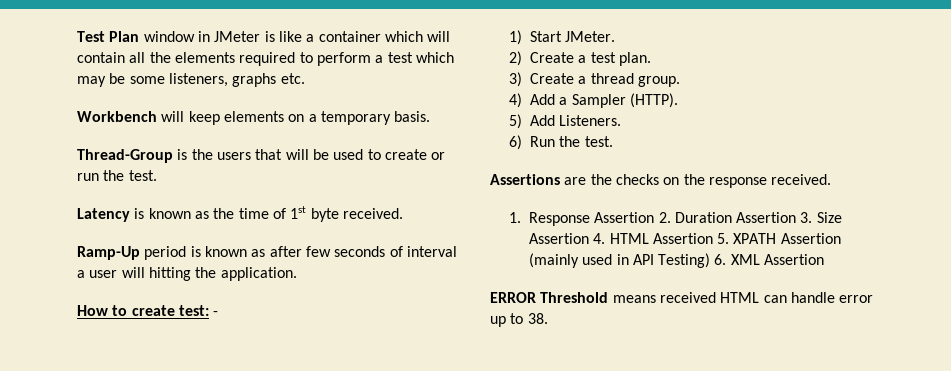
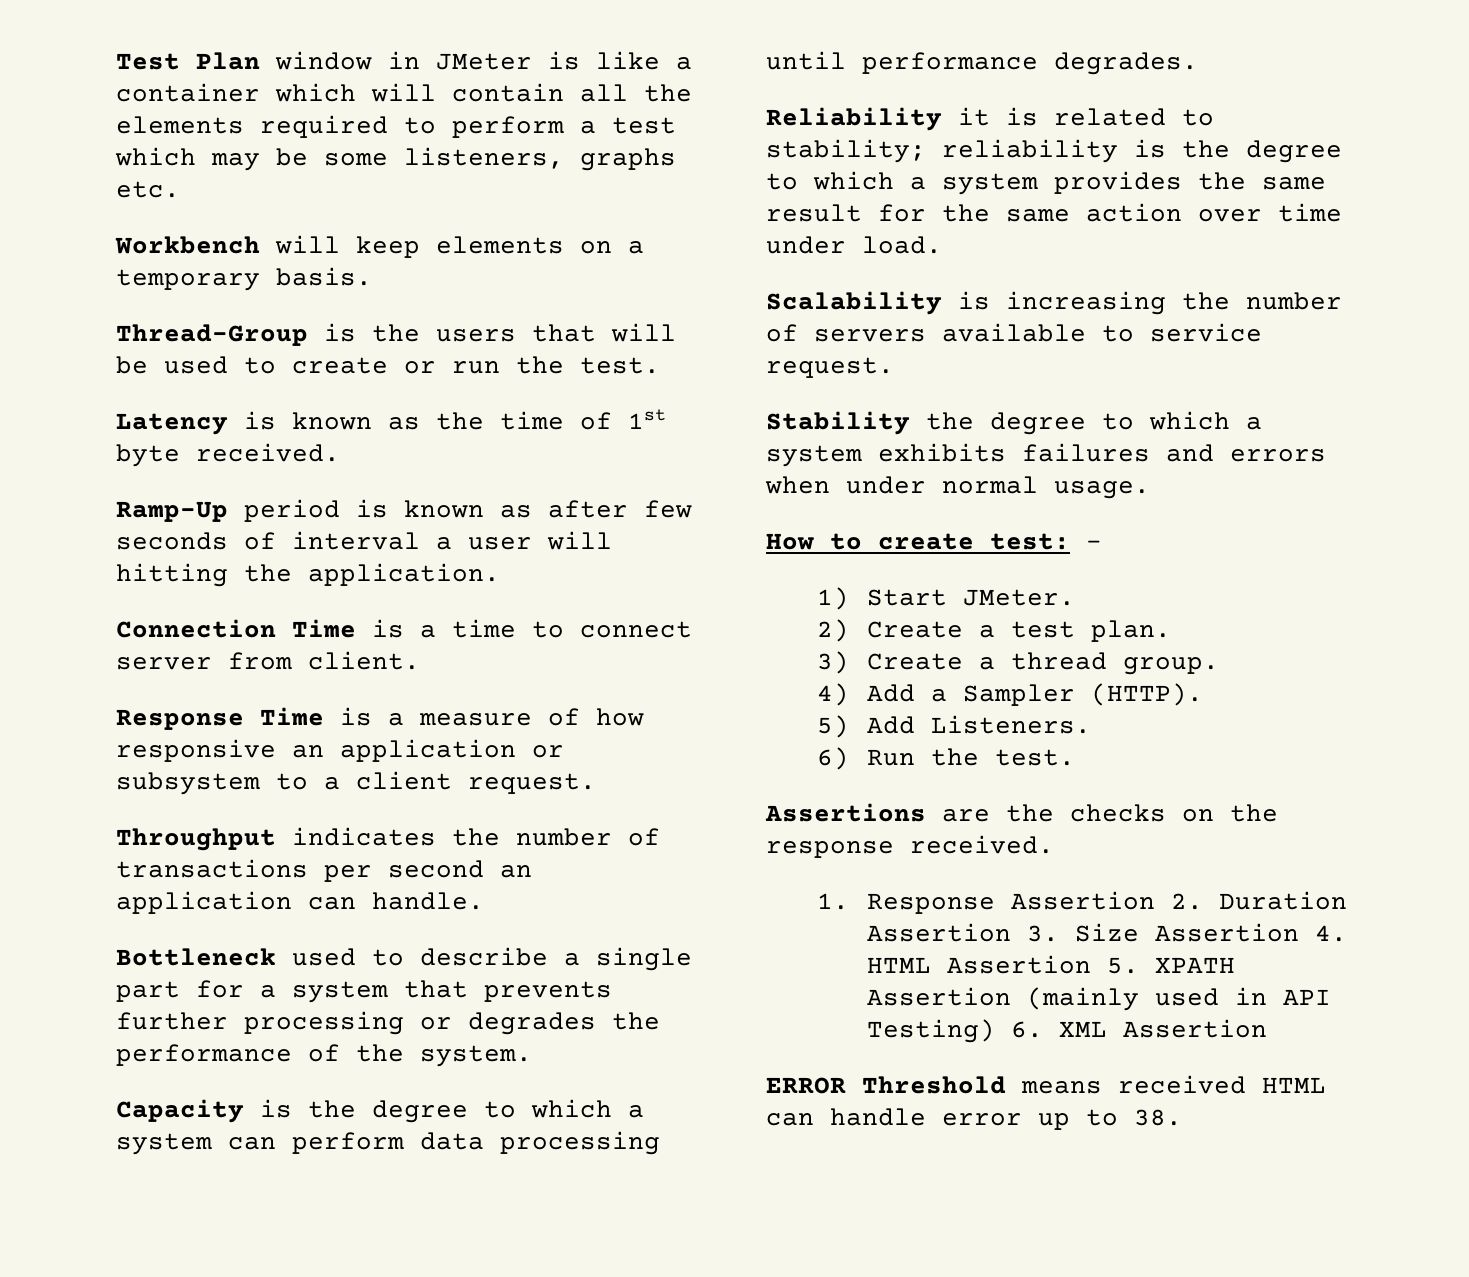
+ Connection Time is a time to connect server from client.
+ Response Time is a measure of how responsive an application or subsystem to a client request.
+ Throughput indicates the number of transactions per second an application can handle.
+ Bottleneck used to describe a single part for a system that prevents further processing or degrades the performance of the system.
+ Capacity is the degree to which a system can perform data processing until performance degrades.
+ Reliability it is related to stability; reliability is the degree to which a system provides the same result for the same action over time under load.
+ Scalability is increasing the number of servers available to service request.
+ Stability the degree to which a system exhibits failures and errors when under normal usage.

